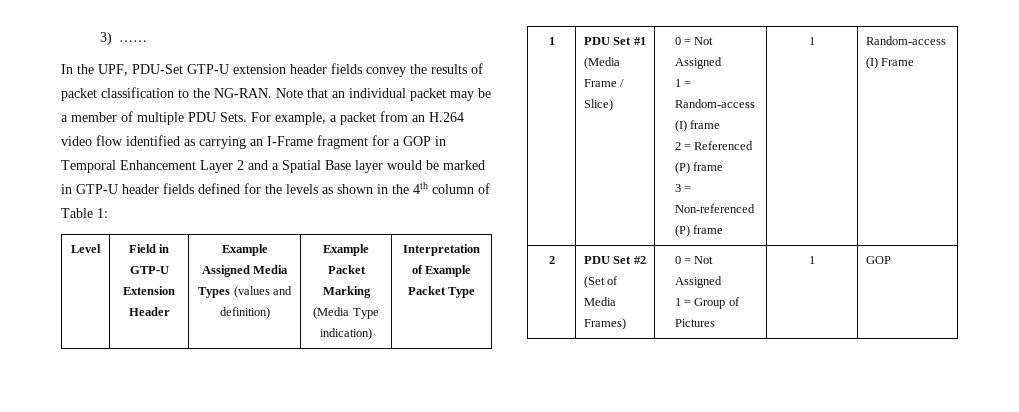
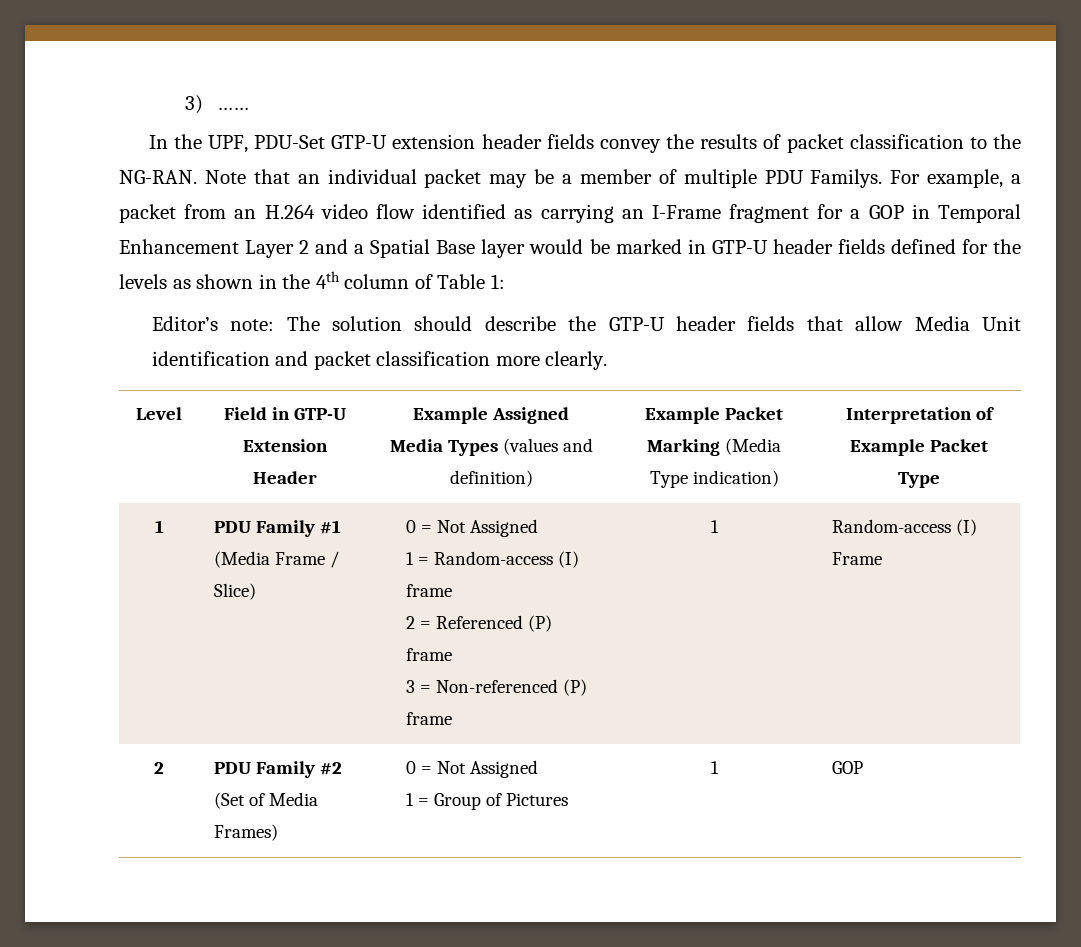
- Note that an individual packet may be a member of multiple PDU Sets.
+ Note that an individual packet may be a member of multiple PDU Familys.
+ Editor’s note: The solution should describe the GTP-U header fields that allow Media Unit identification and packet classification more clearly.
- 1 | PDU Set #1 (Media Frame / Slice) | 0 = Not Assigned
+ 1 | PDU Family #1 (Media Frame / Slice) | 0 = Not Assigned
- 2 | PDU Set #2 (Set of Media Frames) | 0 = Not Assigned
+ 2 | PDU Family #2 (Set of Media Frames) | 0 = Not Assigned

